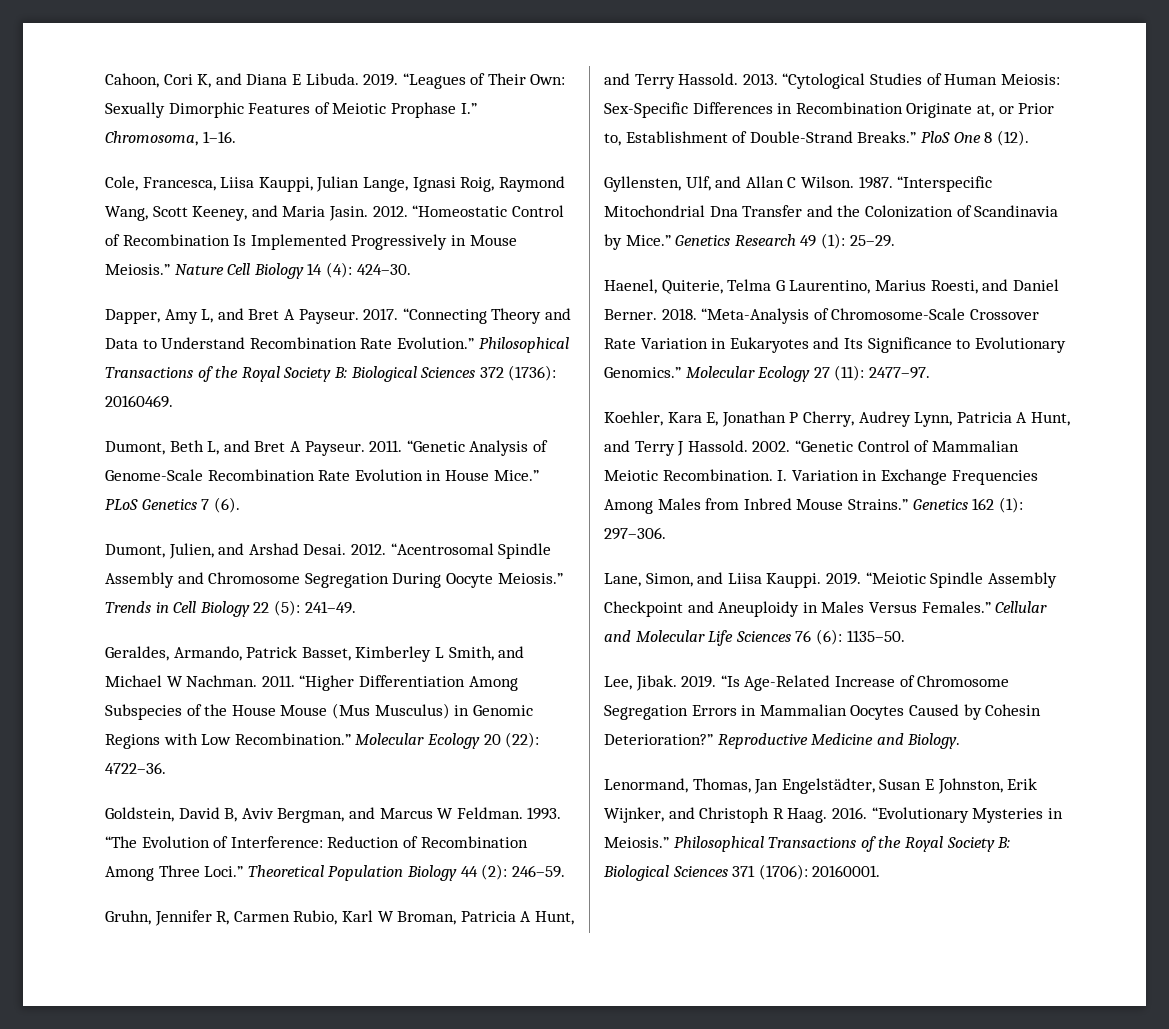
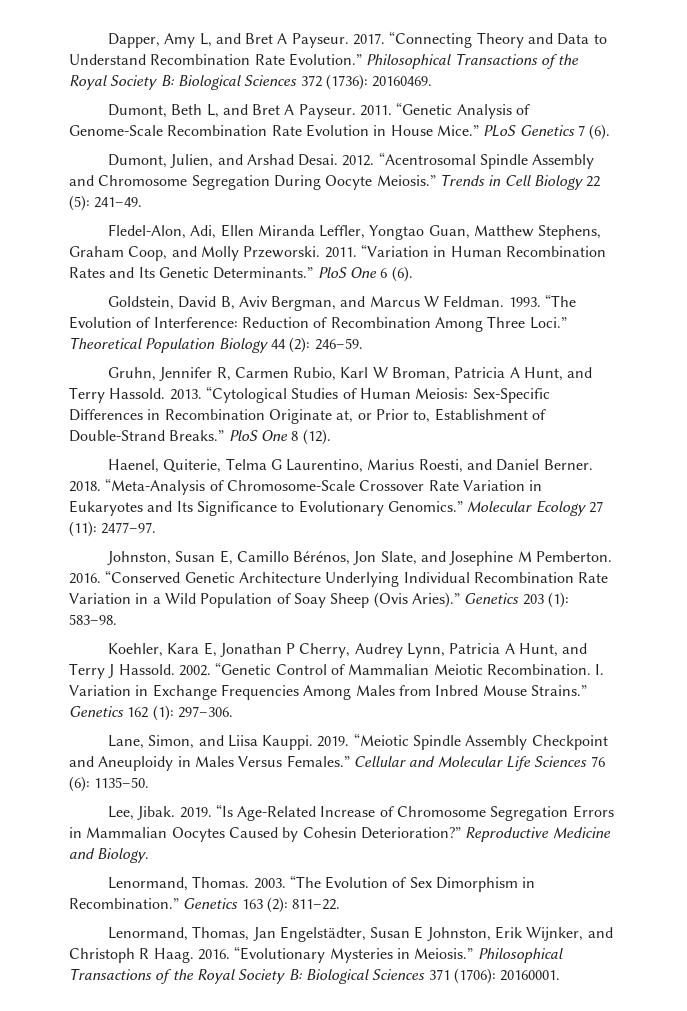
- Cahoon, Cori K, and Diana E Libuda. 2019. “Leagues of Their Own: Sexually Dimorphic Features of Meiotic Prophase I.” Chromosoma, 1–16.
- Cole, Francesca, Liisa Kauppi, Julian Lange, Ignasi Roig, Raymond Wang, Scott Keeney, and Maria Jasin. 2012. “Homeostatic Control of Recombination Is Implemented Progressively in Mouse Meiosis.” Nature Cell Biology 14 (4): 424–30.
- Geraldes, Armando, Patrick Basset, Kimberley L Smith, and Michael W Nachman. 2011. “Higher Differentiation Among Subspecies of the House Mouse (Mus Musculus) in Genomic Regions with Low Recombination.” Molecular Ecology 20 (22): 4722–36.
+ Fledel-Alon, Adi, Ellen Miranda Leffler, Yongtao Guan, Matthew Stephens, Graham Coop, and Molly Przeworski. 2011. “Variation in Human Recombination Rates and Its Genetic Determinants.” PloS One 6 (6).
- Gyllensten, Ulf, and Allan C Wilson. 1987. “Interspecific Mitochondrial Dna Transfer and the Colonization of Scandinavia by Mice.” Genetics Research 49 (1): 25–29.
+ Johnston, Susan E, Camillo Bérénos, Jon Slate, and Josephine M Pemberton. 2016. “Conserved Genetic Architecture Underlying Individual Recombination Rate Variation in a Wild Population of Soay Sheep (Ovis Aries).” Genetics 203 (1): 583–98.
+ Lenormand, Thomas. 2003. “The Evolution of Sex Dimorphism in Recombination.” Genetics 163 (2): 811–22.

